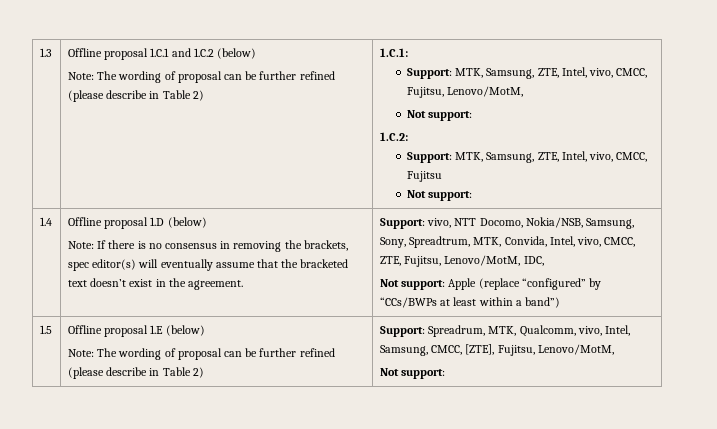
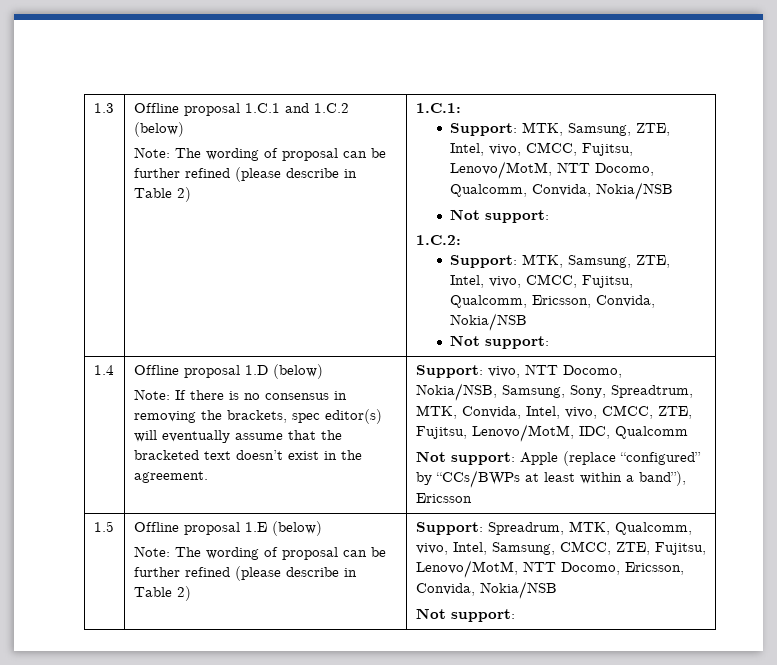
- Support: MTK, Samsung, ZTE, Intel, vivo, CMCC, Fujitsu, Lenovo/MotM,
+ Support: MTK, Samsung, ZTE, Intel, vivo, CMCC, Fujitsu, Lenovo/MotM, NTT Docomo, Qualcomm, Convida, Nokia/NSB
- Support: MTK, Samsung, ZTE, Intel, vivo, CMCC, Fujitsu
+ Support: MTK, Samsung, ZTE, Intel, vivo, CMCC, Fujitsu, Qualcomm, Ericsson, Convida, Nokia/NSB
- Support: vivo, NTT Docomo, Nokia/NSB, Samsung, Sony, Spreadtrum, MTK, Convida, Intel, vivo, CMCC, ZTE, Fujitsu, Lenovo/MotM, IDC,
+ Support: vivo, NTT Docomo, Nokia/NSB, Samsung, Sony, Spreadtrum, MTK, Convida, Intel, vivo, CMCC, ZTE, Fujitsu, Lenovo/MotM, IDC, Qualcomm
- Not support: Apple (replace “configured” by “CCs/BWPs at least within a band”)
+ Not support: Apple (replace “configured” by “CCs/BWPs at least within a band”), Ericsson
  1.5 | Offline proposal 1.E (below)
- Note: The wording of proposal can be further refined (please describe in Table 2) | Support: Spreadrum, MTK, Qualcomm, vivo, Intel, Samsung, CMCC, [ZTE], Fujitsu, Lenovo/MotM,
+ Note: The wording of proposal can be further refined (please describe in Table 2) | Support: Spreadrum, MTK, Qualcomm, vivo, Intel, Samsung, CMCC, ZTE, Fujitsu, Lenovo/MotM, NTT Docomo, Ericsson, Convida, Nokia/NSB

